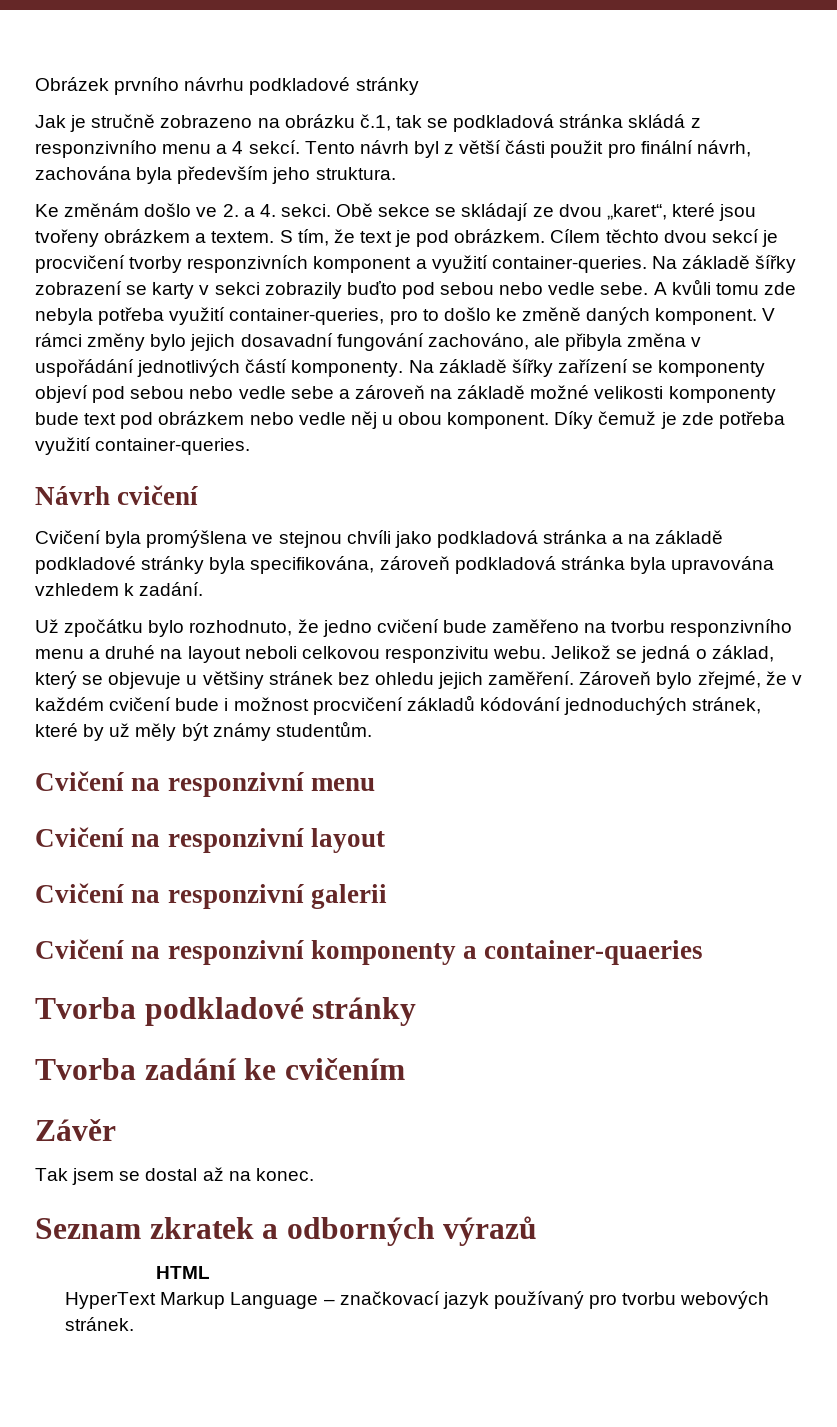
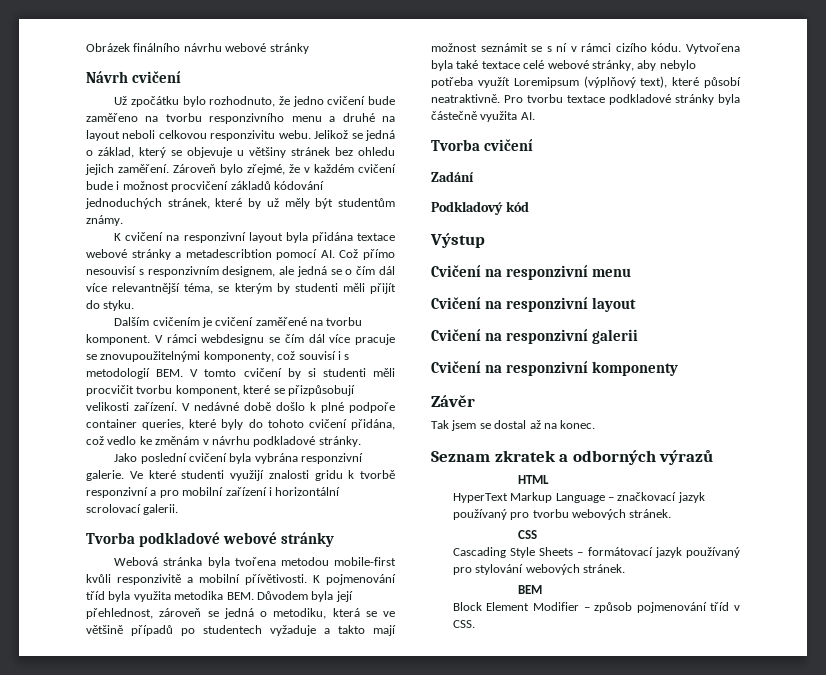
- Obrázek prvního návrhu podkladové stránky
- Jak je stručně zobrazeno na obrázku č.1, tak se podkladová stránka skládá z responzivního menu a 4 sekcí. Tento návrh byl z větší části použit pro finální návrh, zachována byla především jeho struktura.
- Ke změnám došlo ve 2. a 4. sekci. Obě sekce se skládají ze dvou „karet“, které jsou tvořeny obrázkem a textem. S tím, že text je pod obrázkem. Cílem těchto dvou sekcí je procvičení tvorby responzivních komponent a využití container-queries. Na základě šířky zobrazení se karty v sekci zobrazily buďto pod sebou nebo vedle sebe. A kvůli tomu zde nebyla potřeba využití container-queries, pro to došlo ke změně daných komponent. V rámci změny bylo jejich dosavadní fungování zachováno, ale přibyla změna v uspořádání jednotlivých částí komponenty. Na základě šířky zařízení se komponenty objeví pod sebou nebo vedle sebe a zároveň na základě možné velikosti komponenty bude text pod obrázkem nebo vedle něj u obou komponent. Díky čemuž je zde potřeba využití container-queries.
+ Obrázek finálního návrhu webové stránky
  Návrh cvičení
- Cvičení byla promýšlena ve stejnou chvíli jako podkladová stránka a na základě podkladové stránky byla specifikována, zároveň podkladová stránka byla upravována vzhledem k zadání.
- Zároveň bylo zřejmé, že v každém cvičení bude i možnost procvičení základů kódování jednoduchých stránek, které by už měly být známy studentům.
+ Zároveň bylo zřejmé, že v každém cvičení bude i možnost procvičení základů kódování jednoduchých stránek, které by už měly být studentům známy.
+ K cvičení na responzivní layout byla přidána textace webové stránky a metadescribtion pomocí AI. Což přímo nesouvisí s responzivním designem, ale jedná se o čím dál více relevantnější téma, se kterým by studenti měli přijít do styku.
+ Dalším cvičením je cvičení zaměřené na tvorbu komponent. V rámci webdesignu se čím dál více pracuje se znovupoužitelnými komponenty, což souvisí i s metodologií BEM. V tomto cvičení by si studenti měli procvičit tvorbu komponent, které se přizpůsobují velikosti zařízení. V nedávné době došlo k plné podpoře container queries, které byly do tohoto cvičení přidána, což vedlo ke změnám v návrhu podkladové stránky.
+ Jako poslední cvičení byla vybrána responzivní galerie. Ve které studenti využijí znalosti gridu k tvorbě responzivní a pro mobilní zařízení i horizontální scrolovací galerii.
+ Tvorba podkladové webové stránky
+ Webová stránka byla tvořena metodou mobile-first kvůli responzivitě a mobilní přívětivosti. K pojmenování tříd byla využita metodika BEM. Důvodem byla její přehlednost, zároveň se jedná o metodiku, která se ve většině případů po studentech vyžaduje a takto mají možnost seznámit se s ní v rámci cizího kódu. Vytvořena byla také textace celé webové stránky, aby nebylo potřeba využít Loremipsum (výplňový text), které působí neatraktivně. Pro tvorbu textace podkladové stránky byla částečně využita AI.
+ Tvorba cvičení
+ Zadání
+ Podkladový kód
+ Výstup
- Cvičení na responzivní komponenty a container-quaeries
- Tvorba podkladové stránky
- Tvorba zadání ke cvičením
+ Cvičení na responzivní komponenty
+ CSS
+ Cascading Style Sheets – formátovací jazyk používaný pro stylování webových stránek.
+ BEM
+ Block Element Modifier – způsob pojmenování tříd v CSS.

